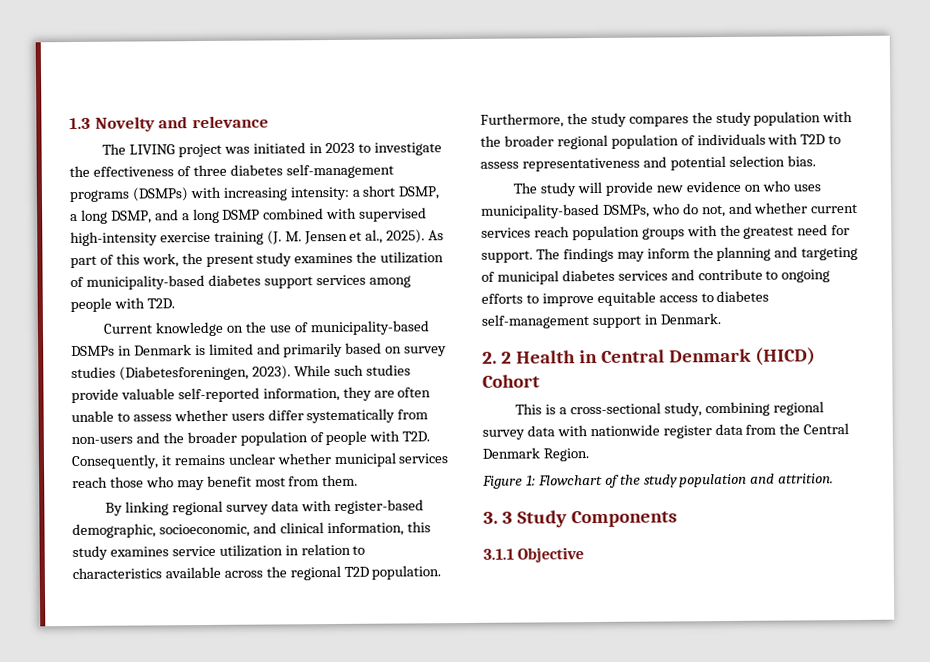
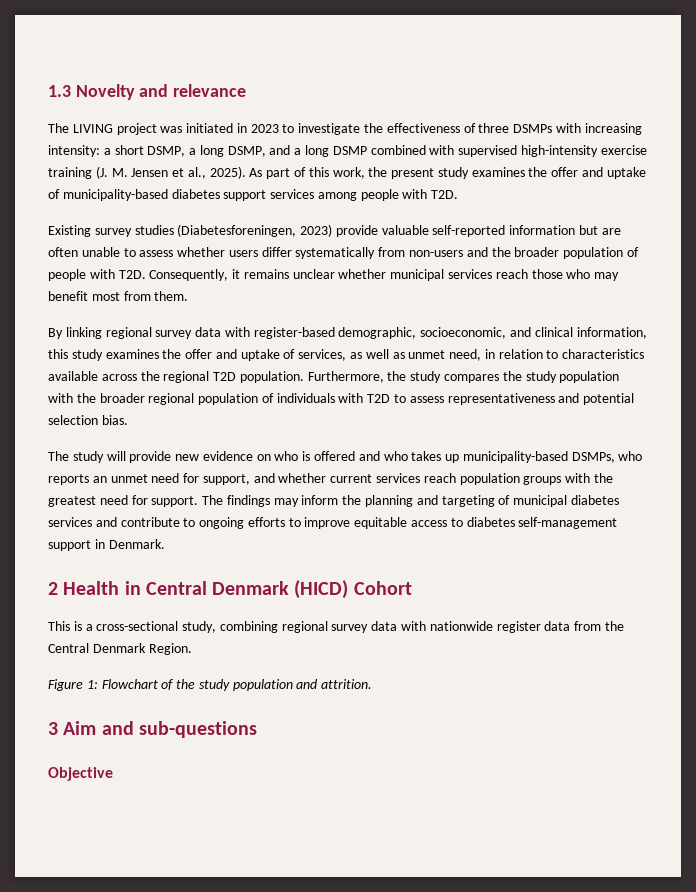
- The LIVING project was initiated in 2023 to investigate the effectiveness of three diabetes self-management programs (DSMPs) with increasing intensity: a short DSMP, a long DSMP, and a long DSMP combined with supervised high-intensity exercise training (J. M. Jensen et al., 2025).
+ The LIVING project was initiated in 2023 to investigate the effectiveness of three DSMPs with increasing intensity: a short DSMP, a long DSMP, and a long DSMP combined with supervised high-intensity exercise training (J. M. Jensen et al., 2025).
- As part of this work, the present study examines the utilization of municipality-based diabetes support services among people with T2D.
+ As part of this work, the present study examines the offer and uptake of municipality-based diabetes support services among people with T2D.
- Current knowledge on the use of municipality-based DSMPs in Denmark is limited and primarily based on survey studies (Diabetesforeningen, 2023). While such studies provide valuable self-reported information, they are often unable to assess whether users differ systematically from non-users and the broader population of people with T2D. Consequently, it remains unclear whether municipal services reach those who may benefit most from them.
+ Existing survey studies (Diabetesforeningen, 2023) provide valuable self-reported information but are often unable to assess whether users differ systematically from non-users and the broader population of people with T2D. Consequently, it remains unclear whether municipal services reach those who may benefit most from them.
- By linking regional survey data with register-based demographic, socioeconomic, and clinical information, this study examines service utilization in relation to characteristics available across the regional T2D population.
+ By linking regional survey data with register-based demographic, socioeconomic, and clinical information, this study examines the offer and uptake of services, as well as unmet need, in relation to characteristics available across the regional T2D population.
- The study will provide new evidence on who uses municipality-based DSMPs, who do not, and whether current services reach population groups with the greatest need for support.
+ The study will provide new evidence on who is offered and who takes up municipality-based DSMPs, who reports an unmet need for support, and whether current services reach population groups with the greatest need for support.
- 2. 2 Health in Central Denmark (HICD) Cohort
+ 2 Health in Central Denmark (HICD) Cohort
- 3. 3 Study Components
- 3.1.1 Objective
+ 3 Aim and sub-questions
+ Objective

